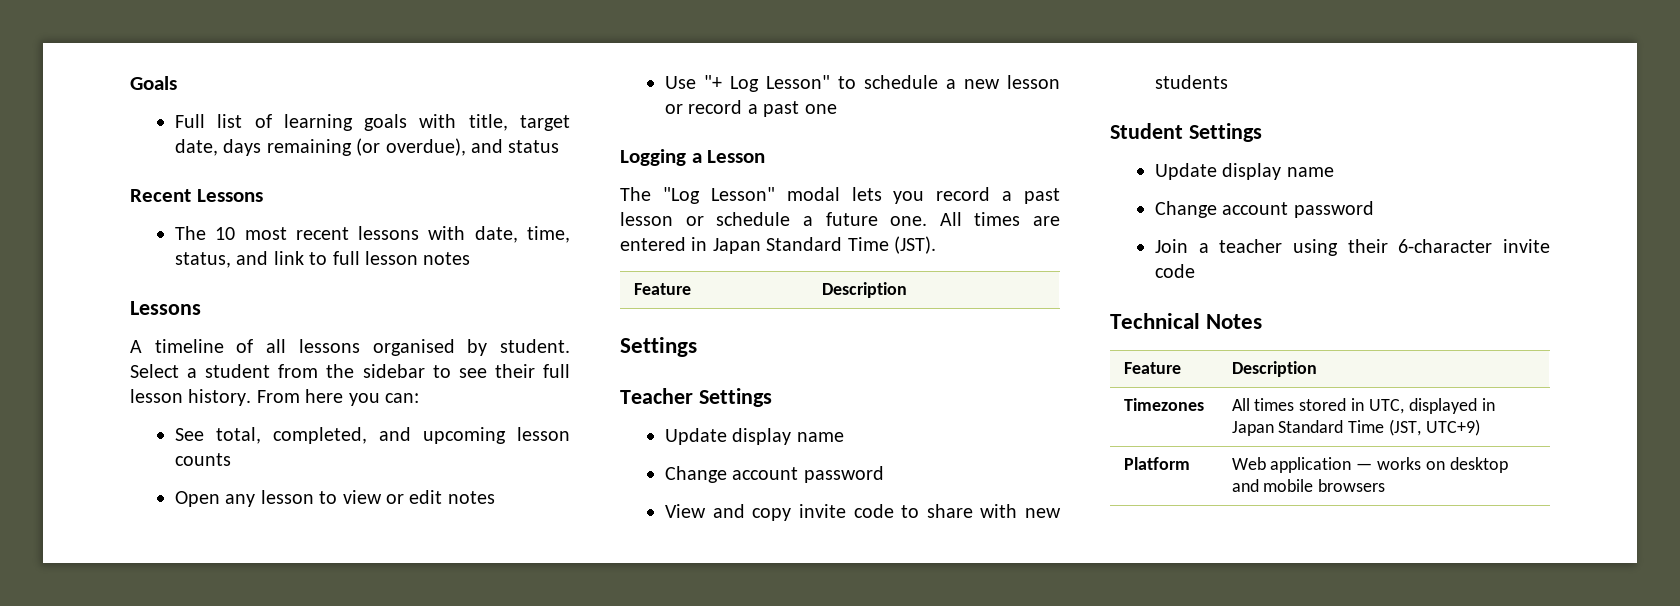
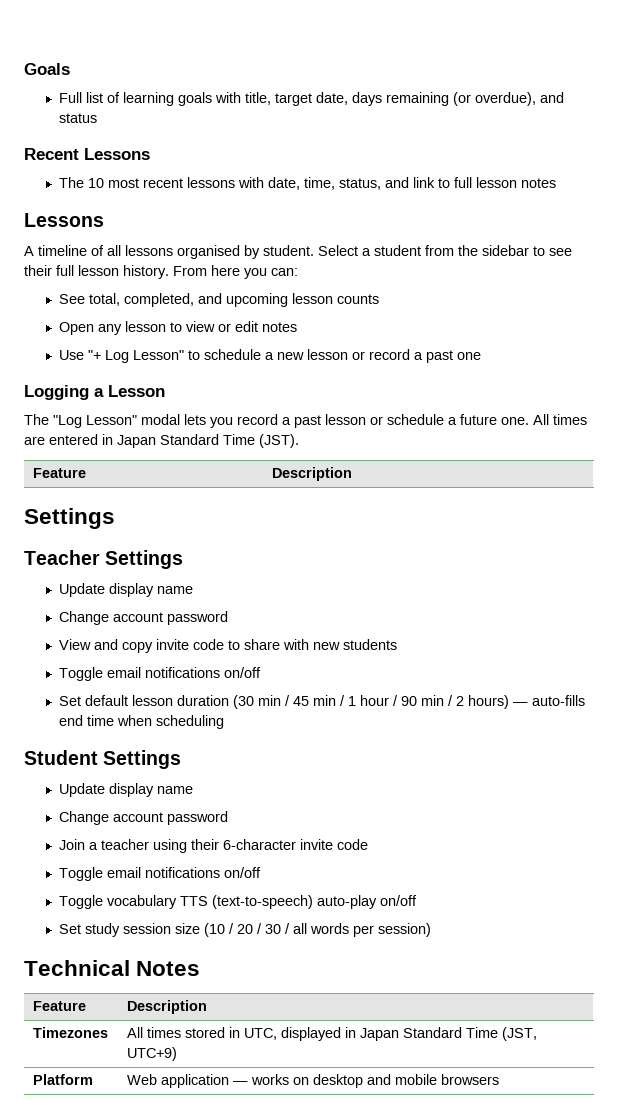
  View and copy invite code to share with new students
+ Toggle email notifications on/off
+ Set default lesson duration (30 min / 45 min / 1 hour / 90 min / 2 hours) — auto-fills end time when scheduling
  Join a teacher using their 6-character invite code
+ Toggle email notifications on/off
+ Toggle vocabulary TTS (text-to-speech) auto-play on/off
+ Set study session size (10 / 20 / 30 / all words per session)

